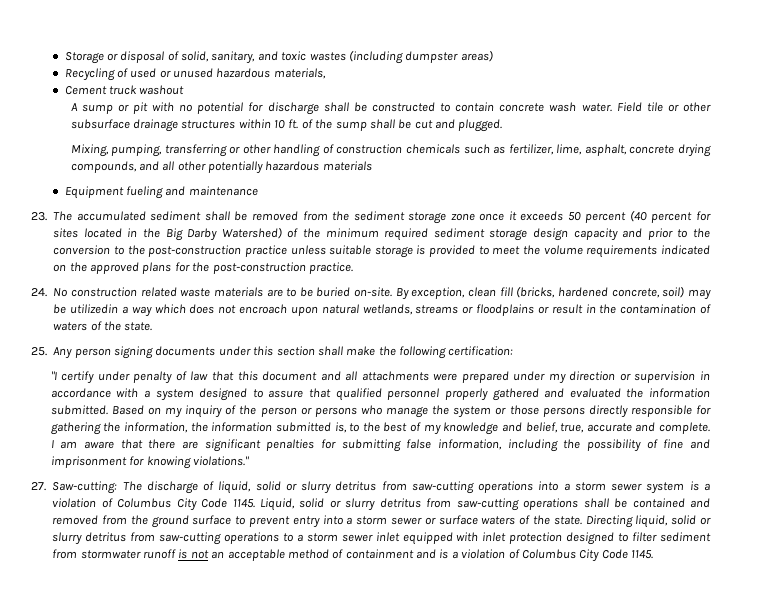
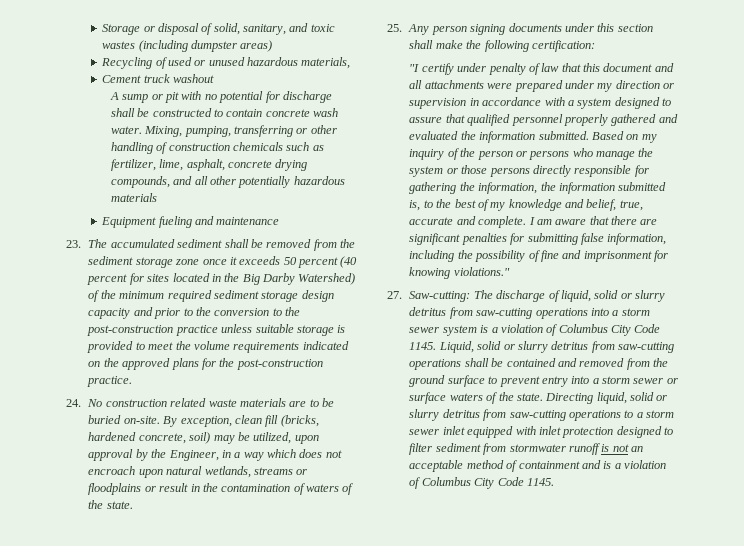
- A sump or pit with no potential for discharge shall be constructed to contain concrete wash water. Field tile or other subsurface drainage structures within 10 ft. of the sump shall be cut and plugged.
- Mixing, pumping, transferring or other handling of construction chemicals such as fertilizer, lime, asphalt, concrete drying compounds, and all other potentially hazardous materials
+ A sump or pit with no potential for discharge shall be constructed to contain concrete wash water. Mixing, pumping, transferring or other handling of construction chemicals such as fertilizer, lime, asphalt, concrete drying compounds, and all other potentially hazardous materials
- By exception, clean fill (bricks, hardened concrete, soil) may be utilizedin a way which does not encroach upon natural wetlands, streams or floodplains or result in the contamination of waters of the state.
+ By exception, clean fill (bricks, hardened concrete, soil) may be utilized, upon approval by the Engineer, in a way which does not encroach upon natural wetlands, streams or floodplains or result in the contamination of waters of the state.

